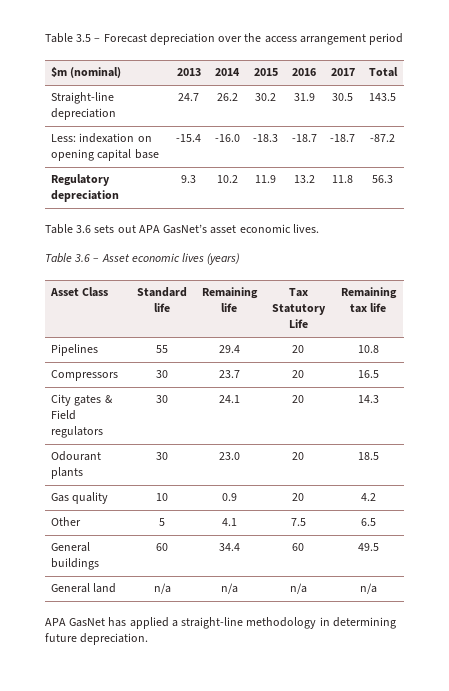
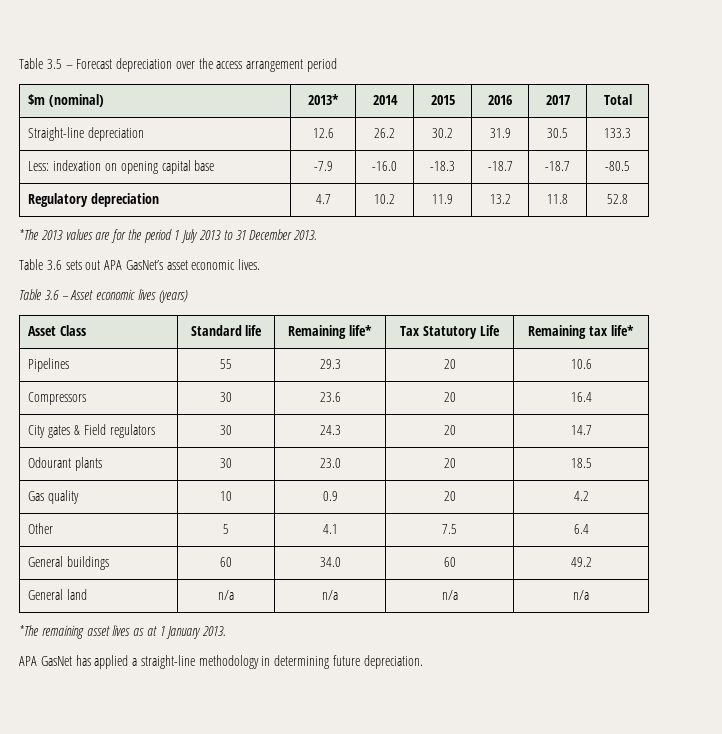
- $m (nominal) | 2013 | 2014 | 2015 | 2016 | 2017 | Total
+ $m (nominal) | 2013* | 2014 | 2015 | 2016 | 2017 | Total
- Straight-line depreciation | 24.7 | 26.2 | 30.2 | 31.9 | 30.5 | 143.5
+ Straight-line depreciation | 12.6 | 26.2 | 30.2 | 31.9 | 30.5 | 133.3
- Less: indexation on opening capital base | -15.4 | -16.0 | -18.3 | -18.7 | -18.7 | -87.2
+ Less: indexation on opening capital base | -7.9 | -16.0 | -18.3 | -18.7 | -18.7 | -80.5
- Regulatory depreciation | 9.3 | 10.2 | 11.9 | 13.2 | 11.8 | 56.3
+ Regulatory depreciation | 4.7 | 10.2 | 11.9 | 13.2 | 11.8 | 52.8
+ *The 2013 values are for the period 1 July 2013 to 31 December 2013.
- Asset Class | Standard life | Remaining life | Tax Statutory Life | Remaining tax life
+ Asset Class | Standard life | Remaining life* | Tax Statutory Life | Remaining tax life*
- Pipelines | 55 | 29.4 | 20 | 10.8
+ Pipelines | 55 | 29.3 | 20 | 10.6
- Compressors | 30 | 23.7 | 20 | 16.5
+ Compressors | 30 | 23.6 | 20 | 16.4
- City gates & Field regulators | 30 | 24.1 | 20 | 14.3
+ City gates & Field regulators | 30 | 24.3 | 20 | 14.7
- Other | 5 | 4.1 | 7.5 | 6.5
+ Other | 5 | 4.1 | 7.5 | 6.4
- General buildings | 60 | 34.4 | 60 | 49.5
+ General buildings | 60 | 34.0 | 60 | 49.2
+ *The remaining asset lives as at 1 January 2013.

